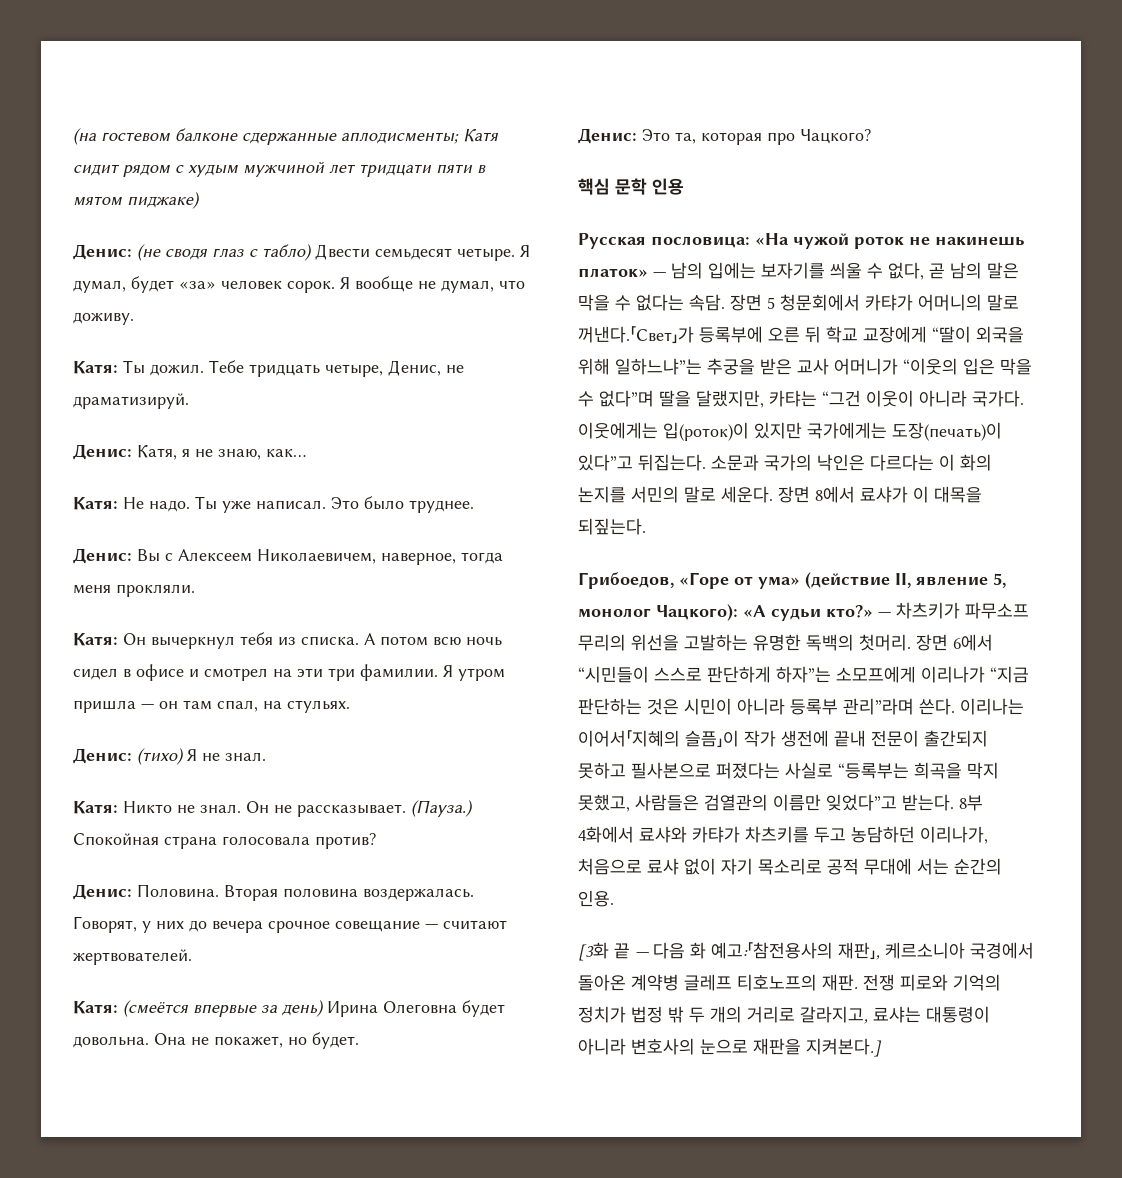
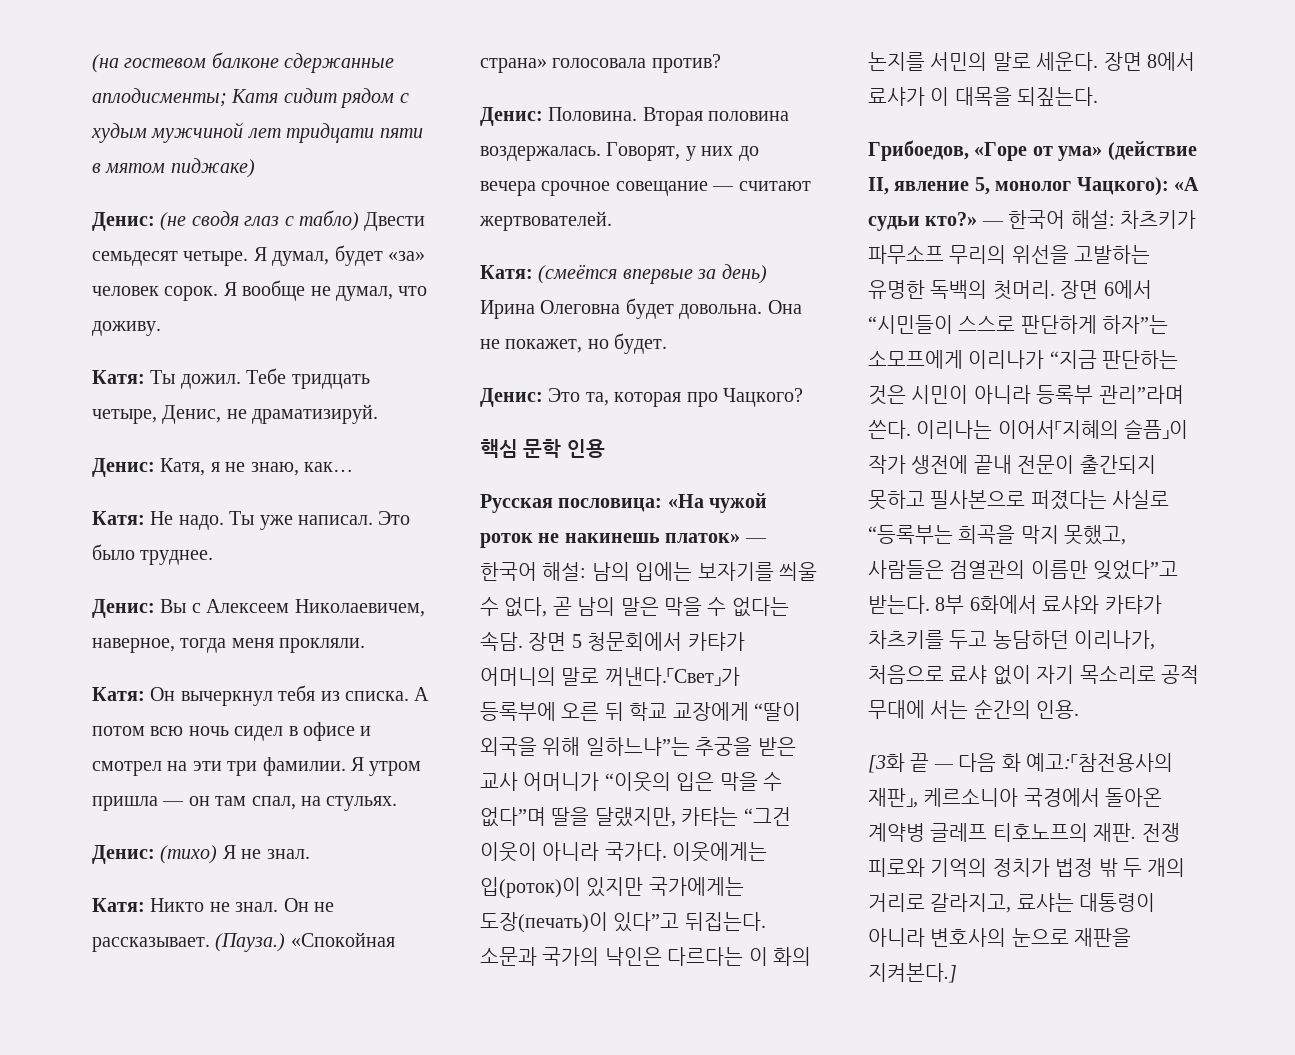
- Спокойная страна голосовала против?
+ «Спокойная страна» голосовала против?
- Русская пословица: «На чужой роток не накинешь платок» — 남의 입에는 보자기를 씌울 수 없다, 곧 남의 말은 막을 수 없다는 속담.
+ Русская пословица: «На чужой роток не накинешь платок» — 한국어 해설: 남의 입에는 보자기를 씌울 수 없다, 곧 남의 말은 막을 수 없다는 속담.
- — 차츠키가 파무소프 무리의 위선을 고발하는 유명한 독백의 첫머리.
+ — 한국어 해설: 차츠키가 파무소프 무리의 위선을 고발하는 유명한 독백의 첫머리.
- 8부 4화에서 료샤와 카탸가 차츠키를 두고 농담하던 이리나가, 처음으로 료샤 없이 자기 목소리로 공적 무대에 서는 순간의 인용.
+ 8부 6화에서 료샤와 카탸가 차츠키를 두고 농담하던 이리나가, 처음으로 료샤 없이 자기 목소리로 공적 무대에 서는 순간의 인용.

